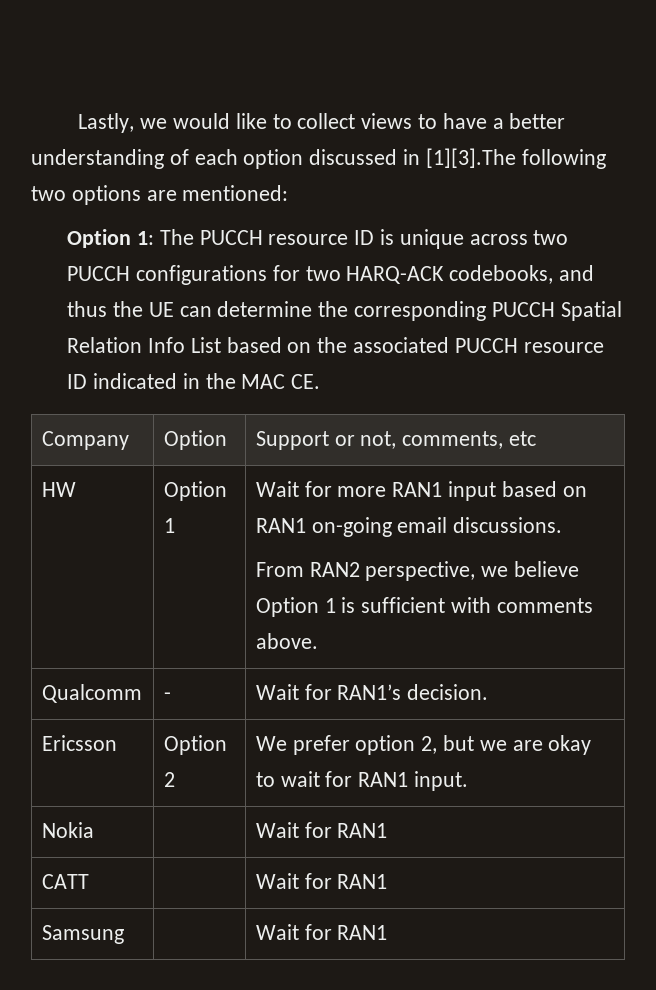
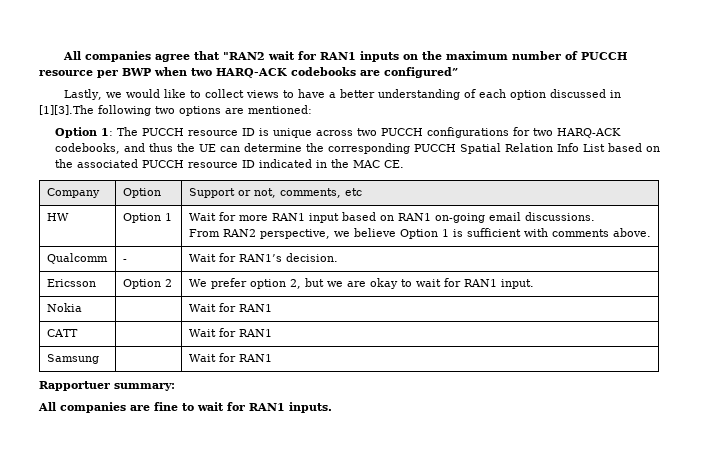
+ All companies agree that "RAN2 wait for RAN1 inputs on the maximum number of PUCCH resource per BWP when two HARQ-ACK codebooks are configured”
+ Rapportuer summary:
+ All companies are fine to wait for RAN1 inputs.

